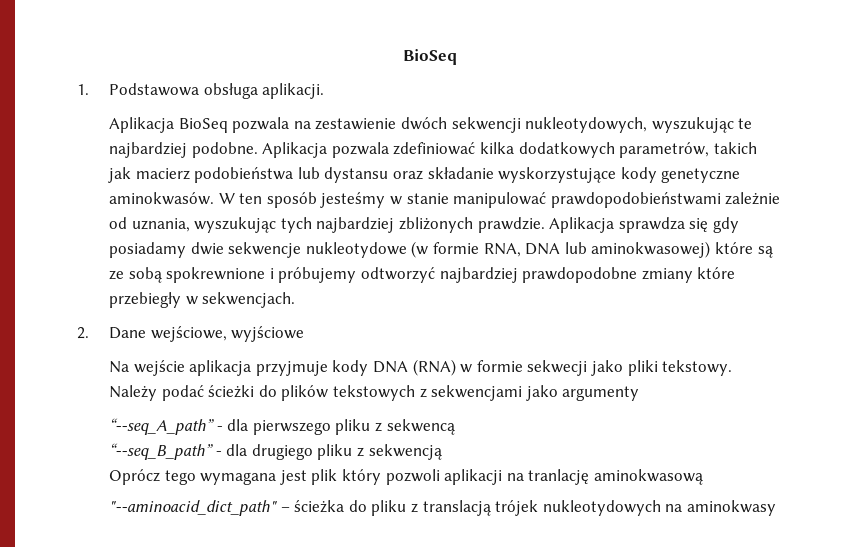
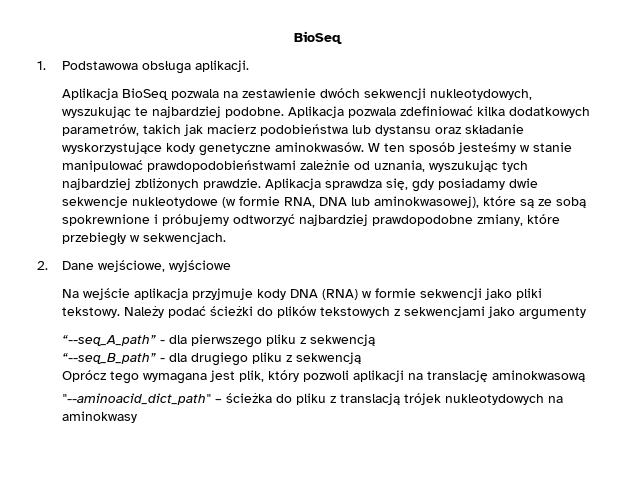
- Aplikacja sprawdza się gdy posiadamy dwie sekwencje nukleotydowe (w formie RNA, DNA lub aminokwasowej) które są ze sobą spokrewnione i próbujemy odtworzyć najbardziej prawdopodobne zmiany które przebiegły w sekwencjach.
+ Aplikacja sprawdza się, gdy posiadamy dwie sekwencje nukleotydowe (w formie RNA, DNA lub aminokwasowej), które są ze sobą spokrewnione i próbujemy odtworzyć najbardziej prawdopodobne zmiany, które przebiegły w sekwencjach.
- Na wejście aplikacja przyjmuje kody DNA (RNA) w formie sekwecji jako pliki tekstowy.
+ Na wejście aplikacja przyjmuje kody DNA (RNA) w formie sekwencji jako pliki tekstowy.
- “--seq_A_path” - dla pierwszego pliku z sekwencą
+ “--seq_A_path” - dla pierwszego pliku z sekwencją
- Oprócz tego wymagana jest plik który pozwoli aplikacji na tranlację aminokwasową
+ Oprócz tego wymagana jest plik, który pozwoli aplikacji na translację aminokwasową

